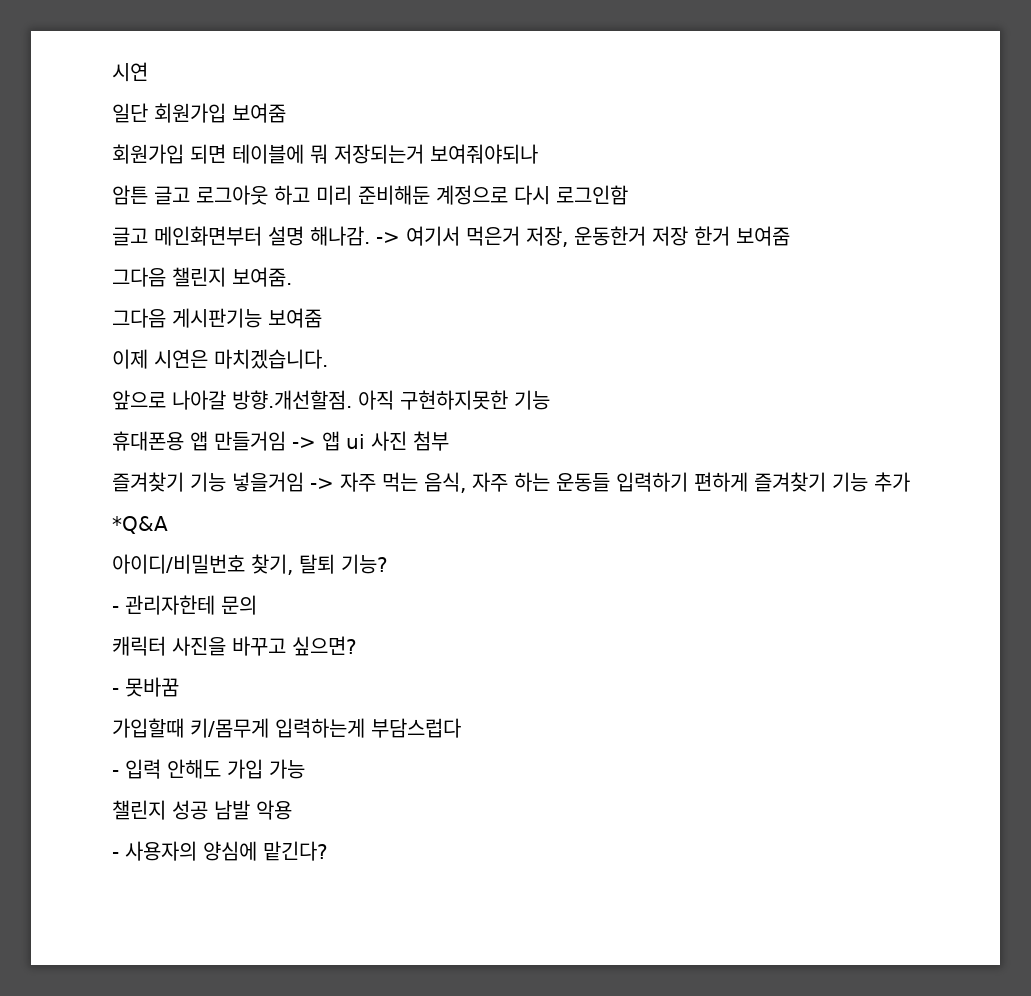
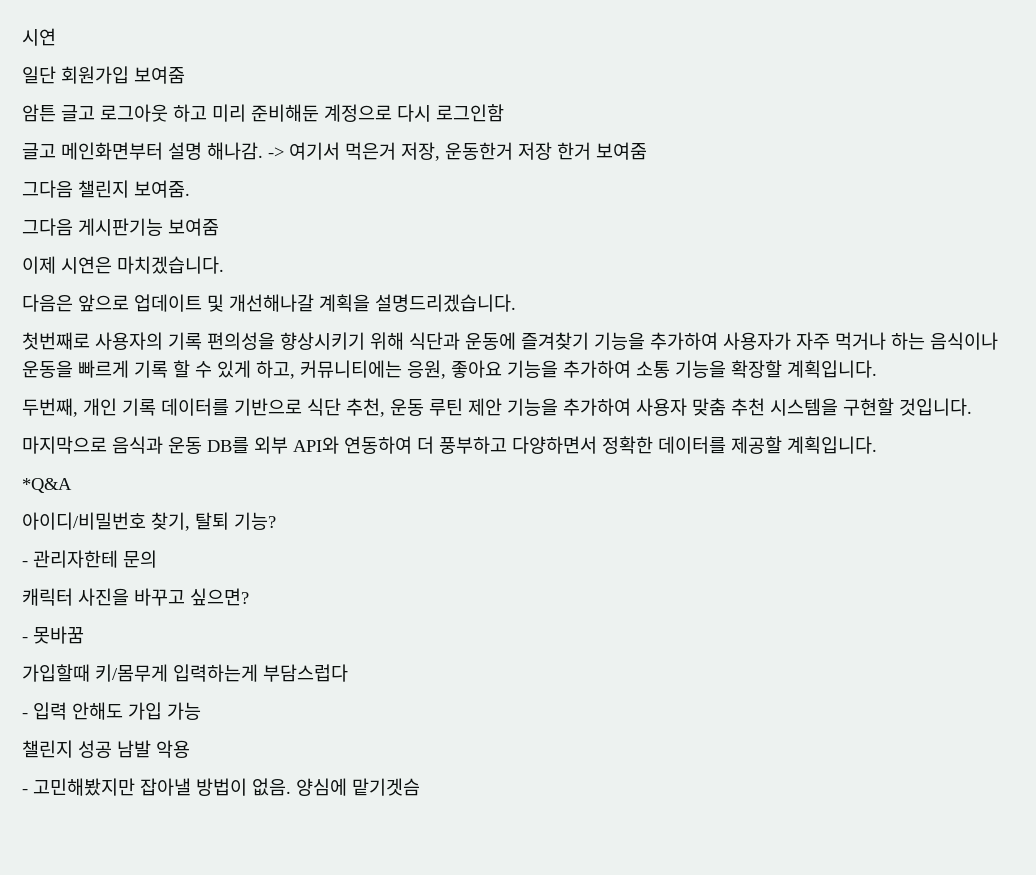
- 회원가입 되면 테이블에 뭐 저장되는거 보여줘야되나
- 앞으로 나아갈 방향.개선할점. 아직 구현하지못한 기능
- 휴대폰용 앱 만들거임 -> 앱 ui 사진 첨부
- 즐겨찾기 기능 넣을거임 -> 자주 먹는 음식, 자주 하는 운동들 입력하기 편하게 즐겨찾기 기능 추가
+ 다음은 앞으로 업데이트 및 개선해나갈 계획을 설명드리겠습니다.
+ 첫번째로 사용자의 기록 편의성을 향상시키기 위해 식단과 운동에 즐겨찾기 기능을 추가하여 사용자가 자주 먹거나 하는 음식이나 운동을 빠르게 기록 할 수 있게 하고, 커뮤니티에는 응원, 좋아요 기능을 추가하여 소통 기능을 확장할 계획입니다.
+ 두번째, 개인 기록 데이터를 기반으로 식단 추천, 운동 루틴 제안 기능을 추가하여 사용자 맞춤 추천 시스템을 구현할 것입니다.
+ 마지막으로 음식과 운동 DB를 외부 API와 연동하여 더 풍부하고 다양하면서 정확한 데이터를 제공할 계획입니다.
- - 사용자의 양심에 맡긴다?
+ - 고민해봤지만 잡아낼 방법이 없음. 양심에 맡기겟슴

